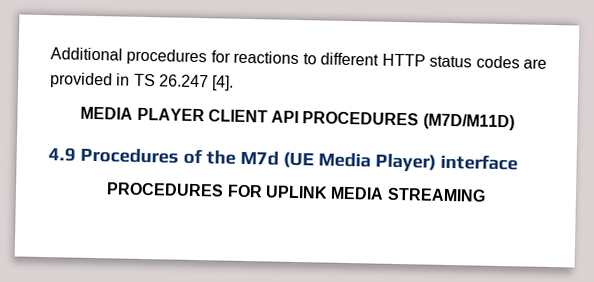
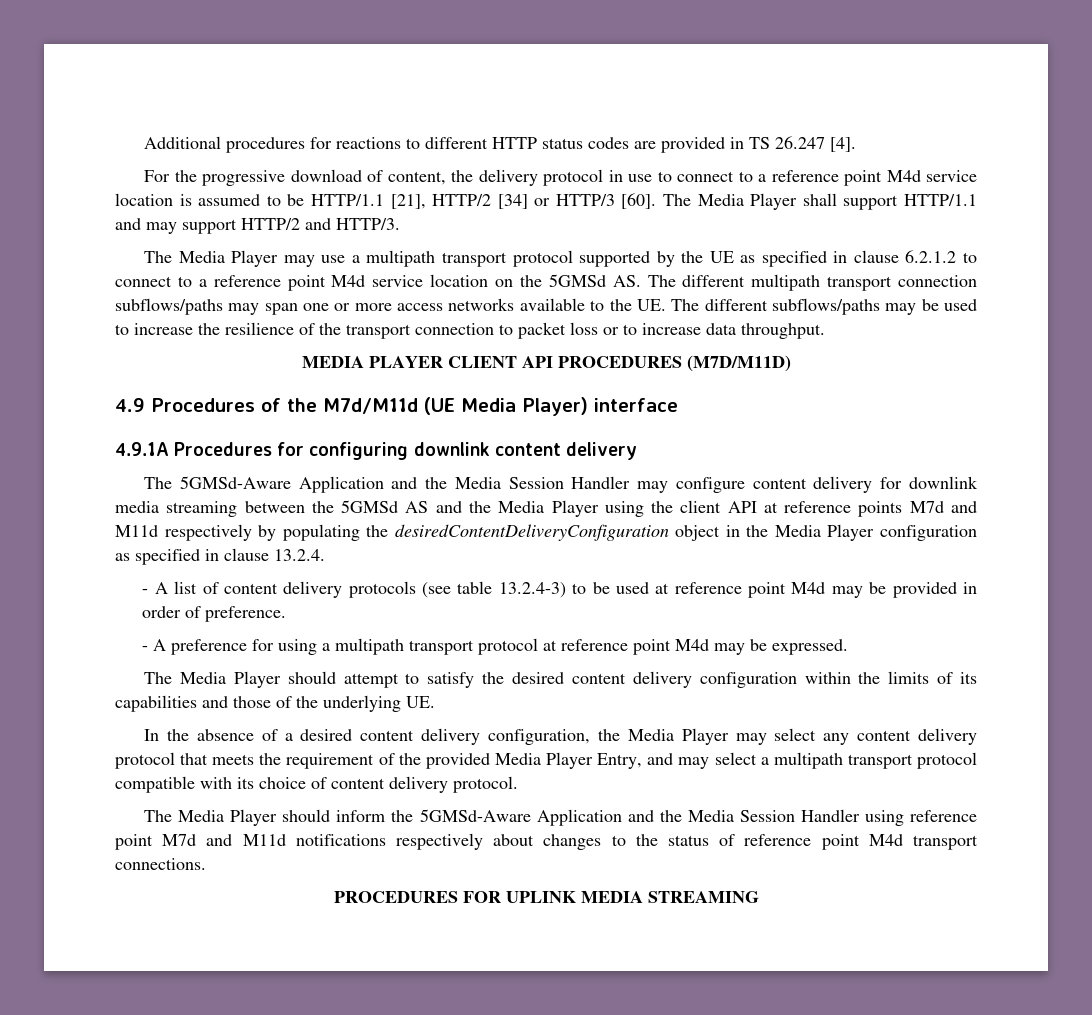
+ For the progressive download of content, the delivery protocol in use to connect to a reference point M4d service location is assumed to be HTTP/1.1 [21], HTTP/2 [34] or HTTP/3 [60]. The Media Player shall support HTTP/1.1 and may support HTTP/2 and HTTP/3.
+ The Media Player may use a multipath transport protocol supported by the UE as specified in clause 6.2.1.2 to connect to a reference point M4d service location on the 5GMSd AS. The different multipath transport connection subflows/paths may span one or more access networks available to the UE. The different subflows/paths may be used to increase the resilience of the transport connection to packet loss or to increase data throughput.
- 4.9 Procedures of the M7d (UE Media Player) interface
+ 4.9 Procedures of the M7d/M11d (UE Media Player) interface
+ 4.9.1A Procedures for configuring downlink content delivery
+ The 5GMSd-Aware Application and the Media Session Handler may configure content delivery for downlink media streaming between the 5GMSd AS and the Media Player using the client API at reference points M7d and M11d respectively by populating the desiredContentDeliveryConfiguration object in the Media Player configuration as specified in clause 13.2.4.
+ - A list of content delivery protocols (see table 13.2.4-3) to be used at reference point M4d may be provided in order of preference.
+ - A preference for using a multipath transport protocol at reference point M4d may be expressed.
+ The Media Player should attempt to satisfy the desired content delivery configuration within the limits of its capabilities and those of the underlying UE.
+ In the absence of a desired content delivery configuration, the Media Player may select any content delivery protocol that meets the requirement of the provided Media Player Entry, and may select a multipath transport protocol compatible with its choice of content delivery protocol.
+ The Media Player should inform the 5GMSd-Aware Application and the Media Session Handler using reference point M7d and M11d notifications respectively about changes to the status of reference point M4d transport connections.

